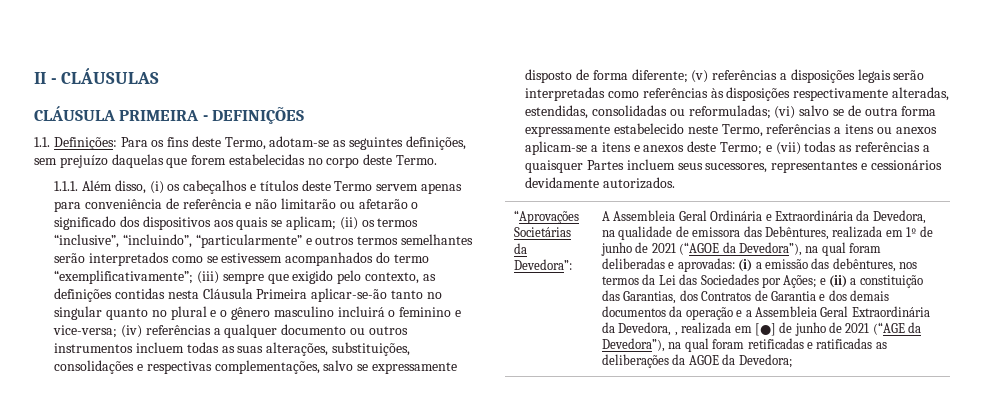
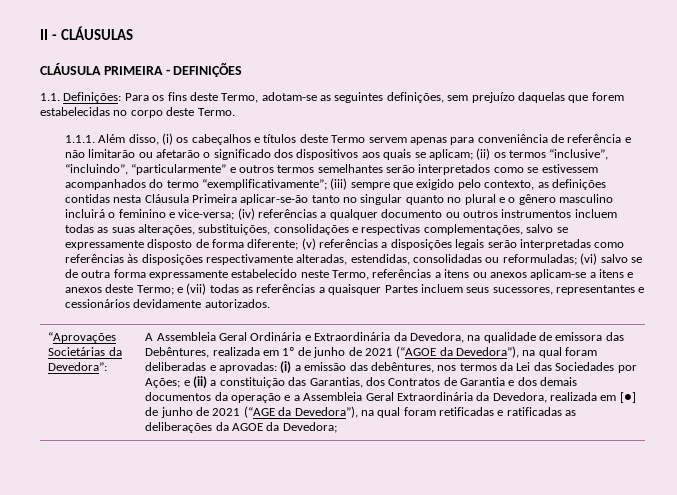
- e (ii) a constituição das Garantias, dos Contratos de Garantia e dos demais documentos da operação e a Assembleia Geral Extraordinária da Devedora, , realizada em [●] de junho de 2021 (“AGE da Devedora”), na qual foram retificadas e ratificadas as deliberações da AGOE da Devedora;
+ e (ii) a constituição das Garantias, dos Contratos de Garantia e dos demais documentos da operação e a Assembleia Geral Extraordinária da Devedora, realizada em [●] de junho de 2021 (“AGE da Devedora”), na qual foram retificadas e ratificadas as deliberações da AGOE da Devedora;

